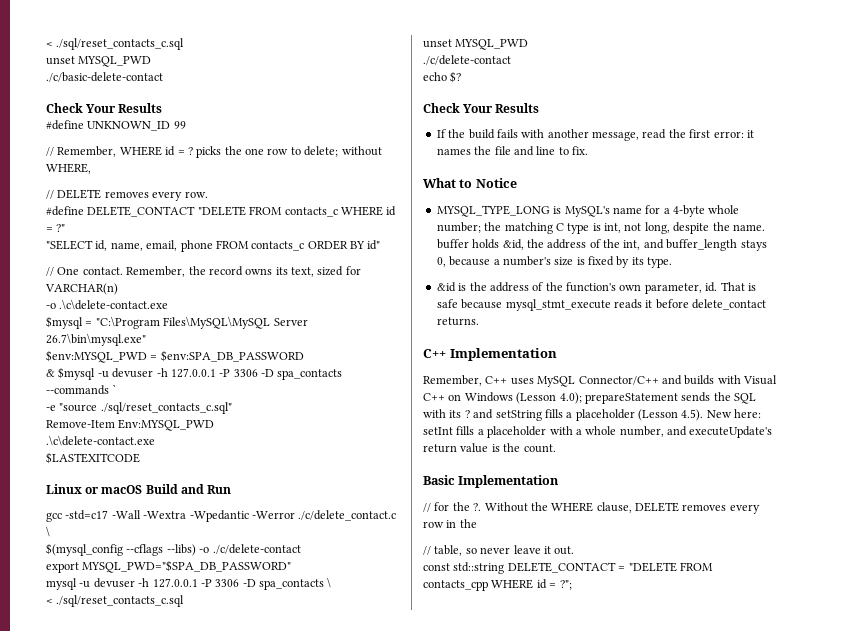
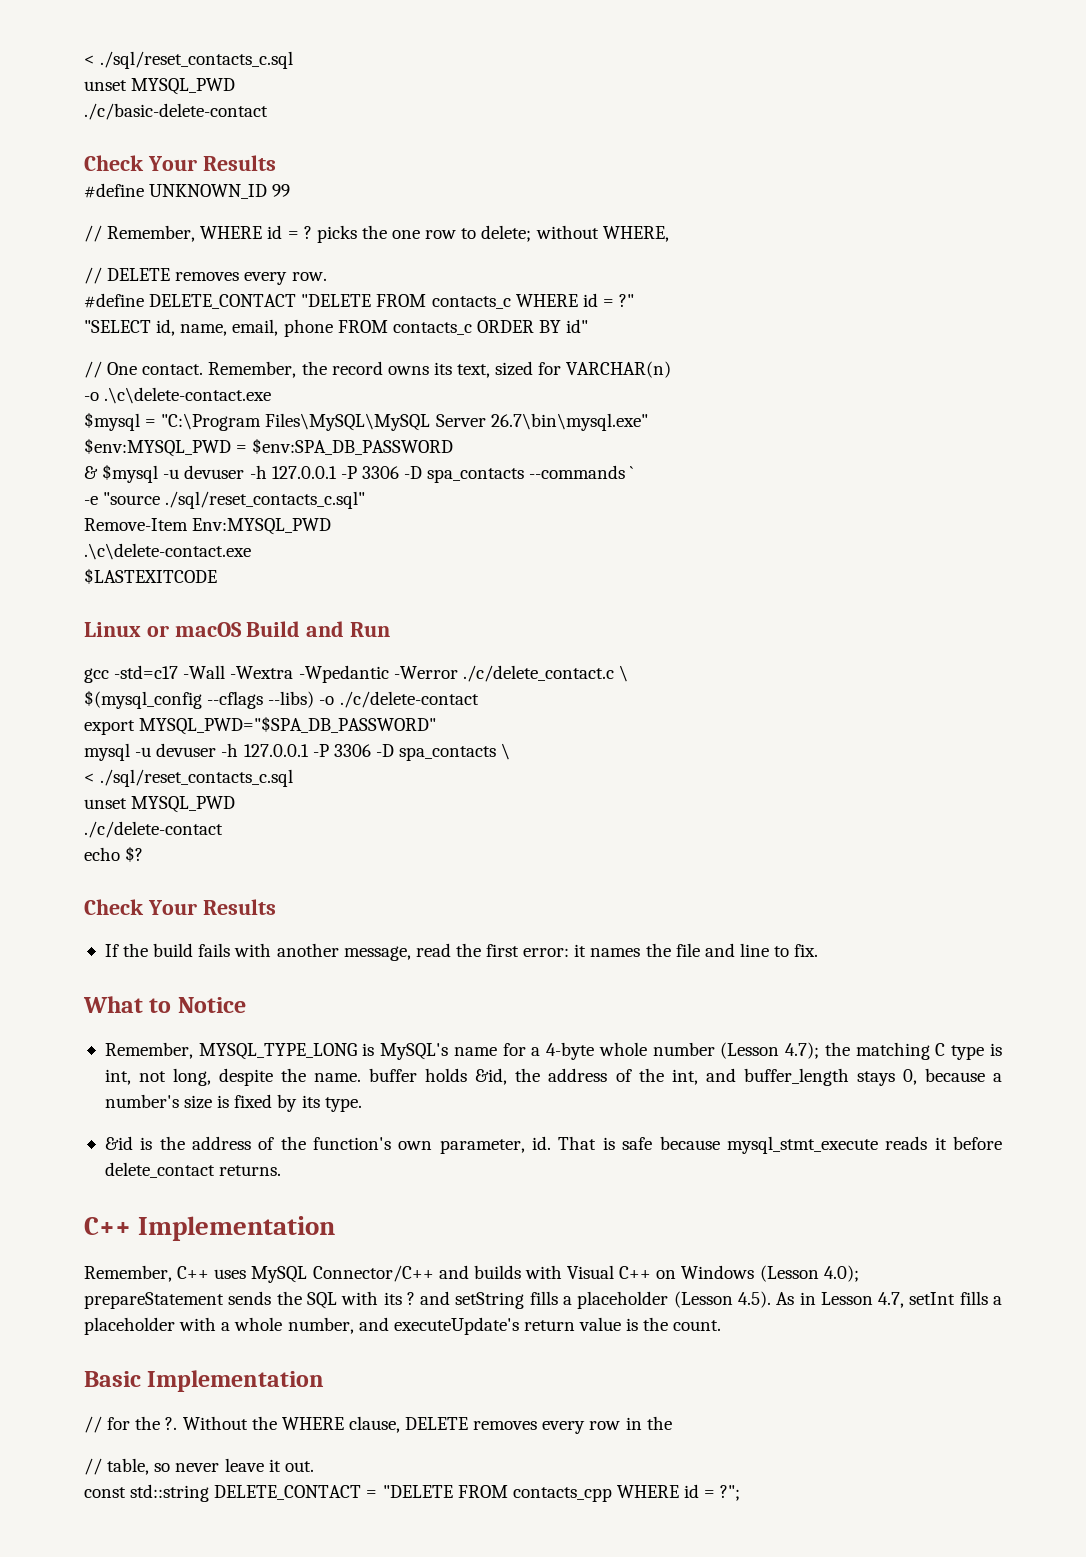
- MYSQL_TYPE_LONG is MySQL's name for a 4-byte whole number; the matching C type is int, not long, despite the name. buffer holds &id, the address of the int, and buffer_length stays 0, because a number's size is fixed by its type.
+ Remember, MYSQL_TYPE_LONG is MySQL's name for a 4-byte whole number (Lesson 4.7); the matching C type is int, not long, despite the name. buffer holds &id, the address of the int, and buffer_length stays 0, because a number's size is fixed by its type.
- Remember, C++ uses MySQL Connector/C++ and builds with Visual C++ on Windows (Lesson 4.0); prepareStatement sends the SQL with its ? and setString fills a placeholder (Lesson 4.5). New here: setInt fills a placeholder with a whole number, and executeUpdate's return value is the count.
+ Remember, C++ uses MySQL Connector/C++ and builds with Visual C++ on Windows (Lesson 4.0); prepareStatement sends the SQL with its ? and setString fills a placeholder (Lesson 4.5). As in Lesson 4.7, setInt fills a placeholder with a whole number, and executeUpdate's return value is the count.

